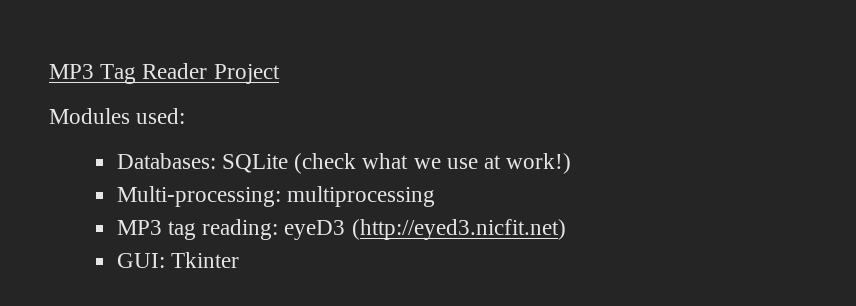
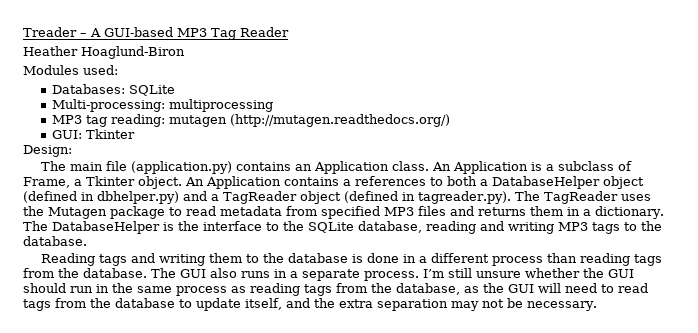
- MP3 Tag Reader Project
+ Treader – A GUI-based MP3 Tag Reader
+ Heather Hoaglund-Biron
- Databases: SQLite (check what we use at work!)
+ Databases: SQLite
- MP3 tag reading: eyeD3 (http://eyed3.nicfit.net)
+ MP3 tag reading: mutagen (http://mutagen.readthedocs.org/)
+ Design:
+ The main file (application.py) contains an Application class. An Application is a subclass of Frame, a Tkinter object. An Application contains a references to both a DatabaseHelper object (defined in dbhelper.py) and a TagReader object (defined in tagreader.py). The TagReader uses the Mutagen package to read metadata from specified MP3 files and returns them in a dictionary. The DatabaseHelper is the interface to the SQLite database, reading and writing MP3 tags to the database.
+ Reading tags and writing them to the database is done in a different process than reading tags from the database. The GUI also runs in a separate process. I’m still unsure whether the GUI should run in the same process as reading tags from the database, as the GUI will need to read tags from the database to update itself, and the extra separation may not be necessary.

